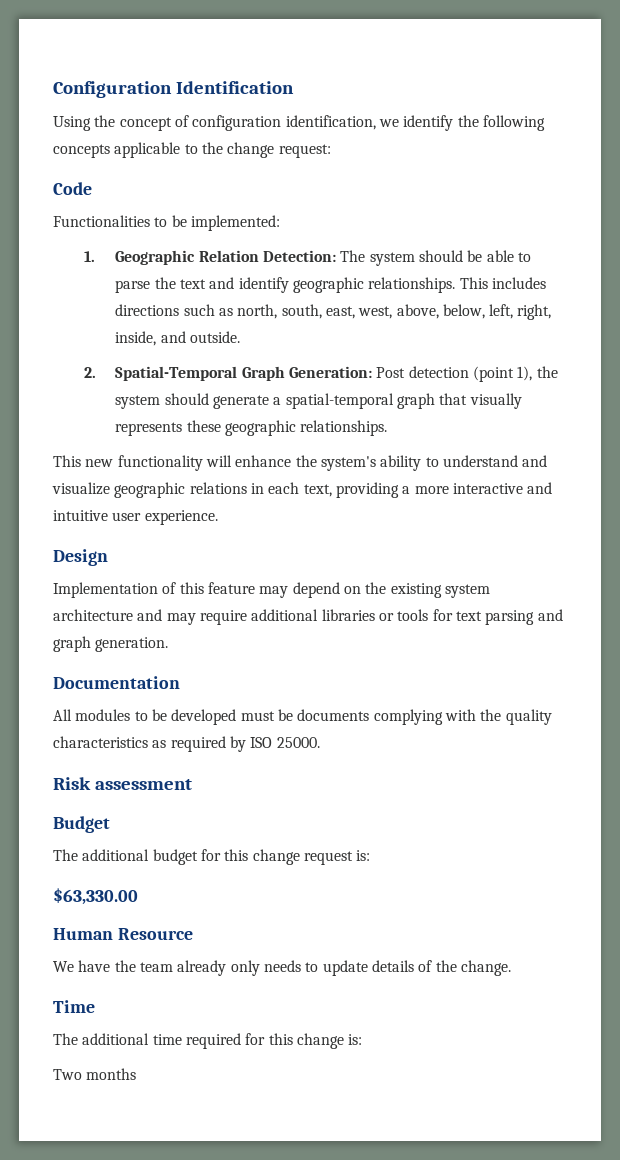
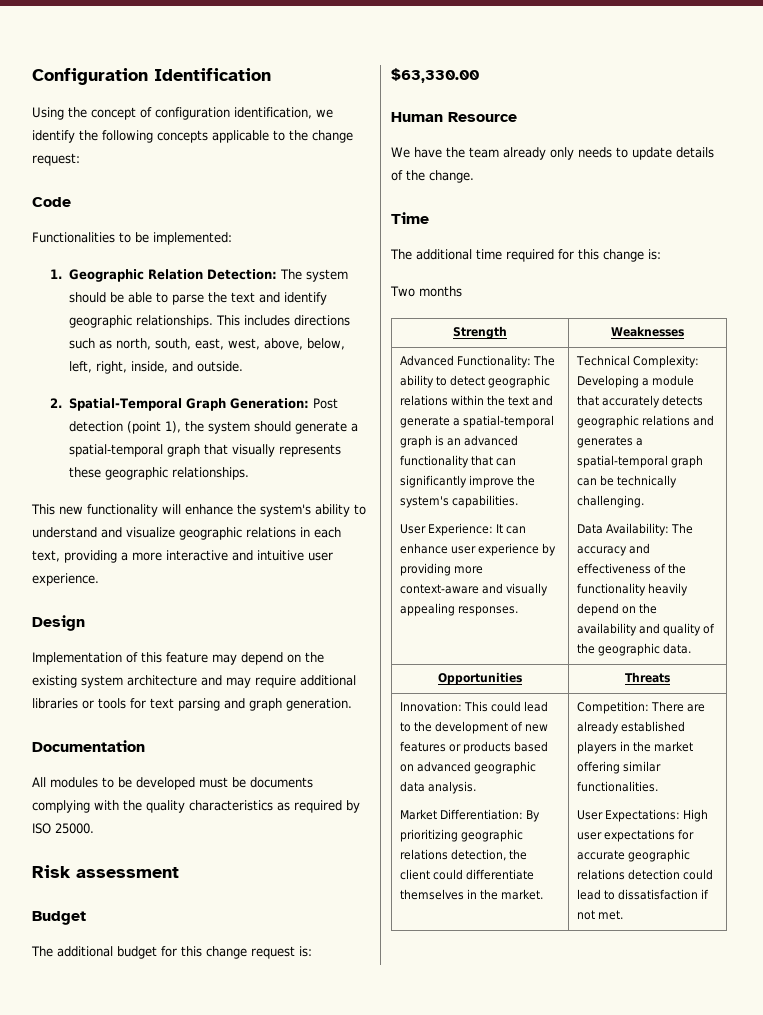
+ Strength | Weaknesses
+ Advanced Functionality: The ability to detect geographic relations within the text and generate a spatial-temporal graph is an advanced functionality that can significantly improve the system's capabilities.
+ User Experience: It can enhance user experience by providing more context-aware and visually appealing responses. | Technical Complexity: Developing a module that accurately detects geographic relations and generates a spatial-temporal graph can be technically challenging.
+ Data Availability: The accuracy and effectiveness of the functionality heavily depend on the availability and quality of the geographic data.
+ Opportunities | Threats
+ Innovation: This could lead to the development of new features or products based on advanced geographic data analysis.
+ Market Differentiation: By prioritizing geographic relations detection, the client could differentiate themselves in the market. | Competition: There are already established players in the market offering similar functionalities.
+ User Expectations: High user expectations for accurate geographic relations detection could lead to dissatisfaction if not met.

